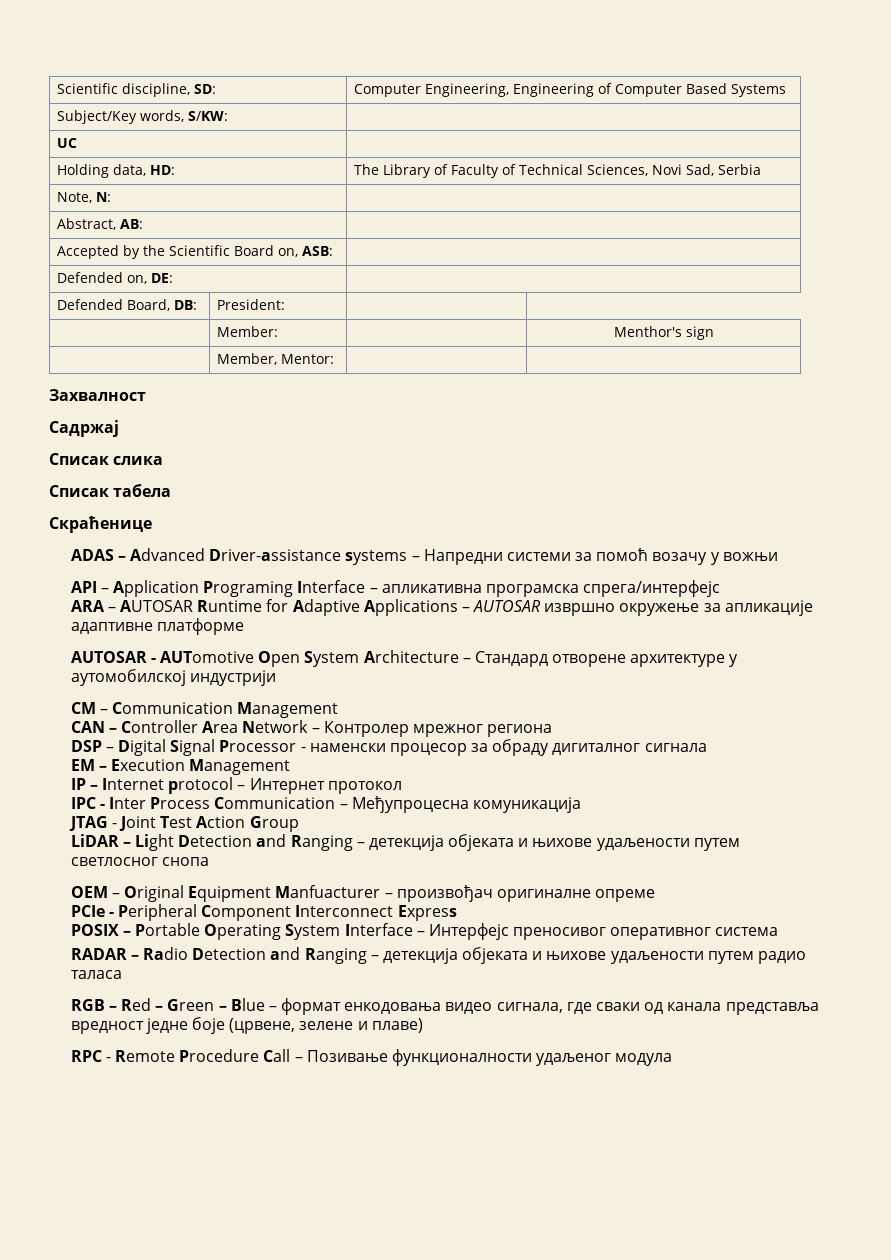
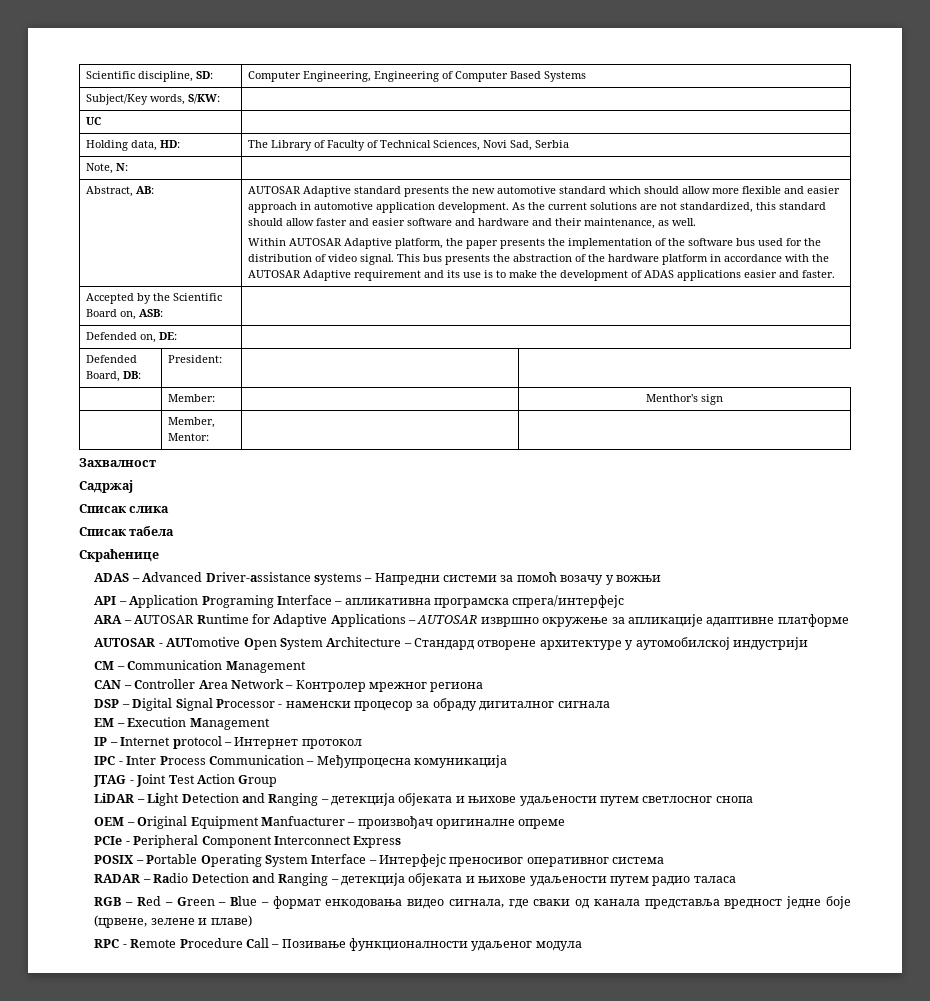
+ AUTOSAR Adaptive standard presents the new automotive standard which should allow more flexible and easier approach in automotive application development. As the current solutions are not standardized, this standard should allow faster and easier software and hardware and their maintenance, as well.
+ Within AUTOSAR Adaptive platform, the paper presents the implementation of the software bus used for the distribution of video signal. This bus presents the abstraction of the hardware platform in accordance with the AUTOSAR Adaptive requirement and its use is to make the development of ADAS applications easier and faster.

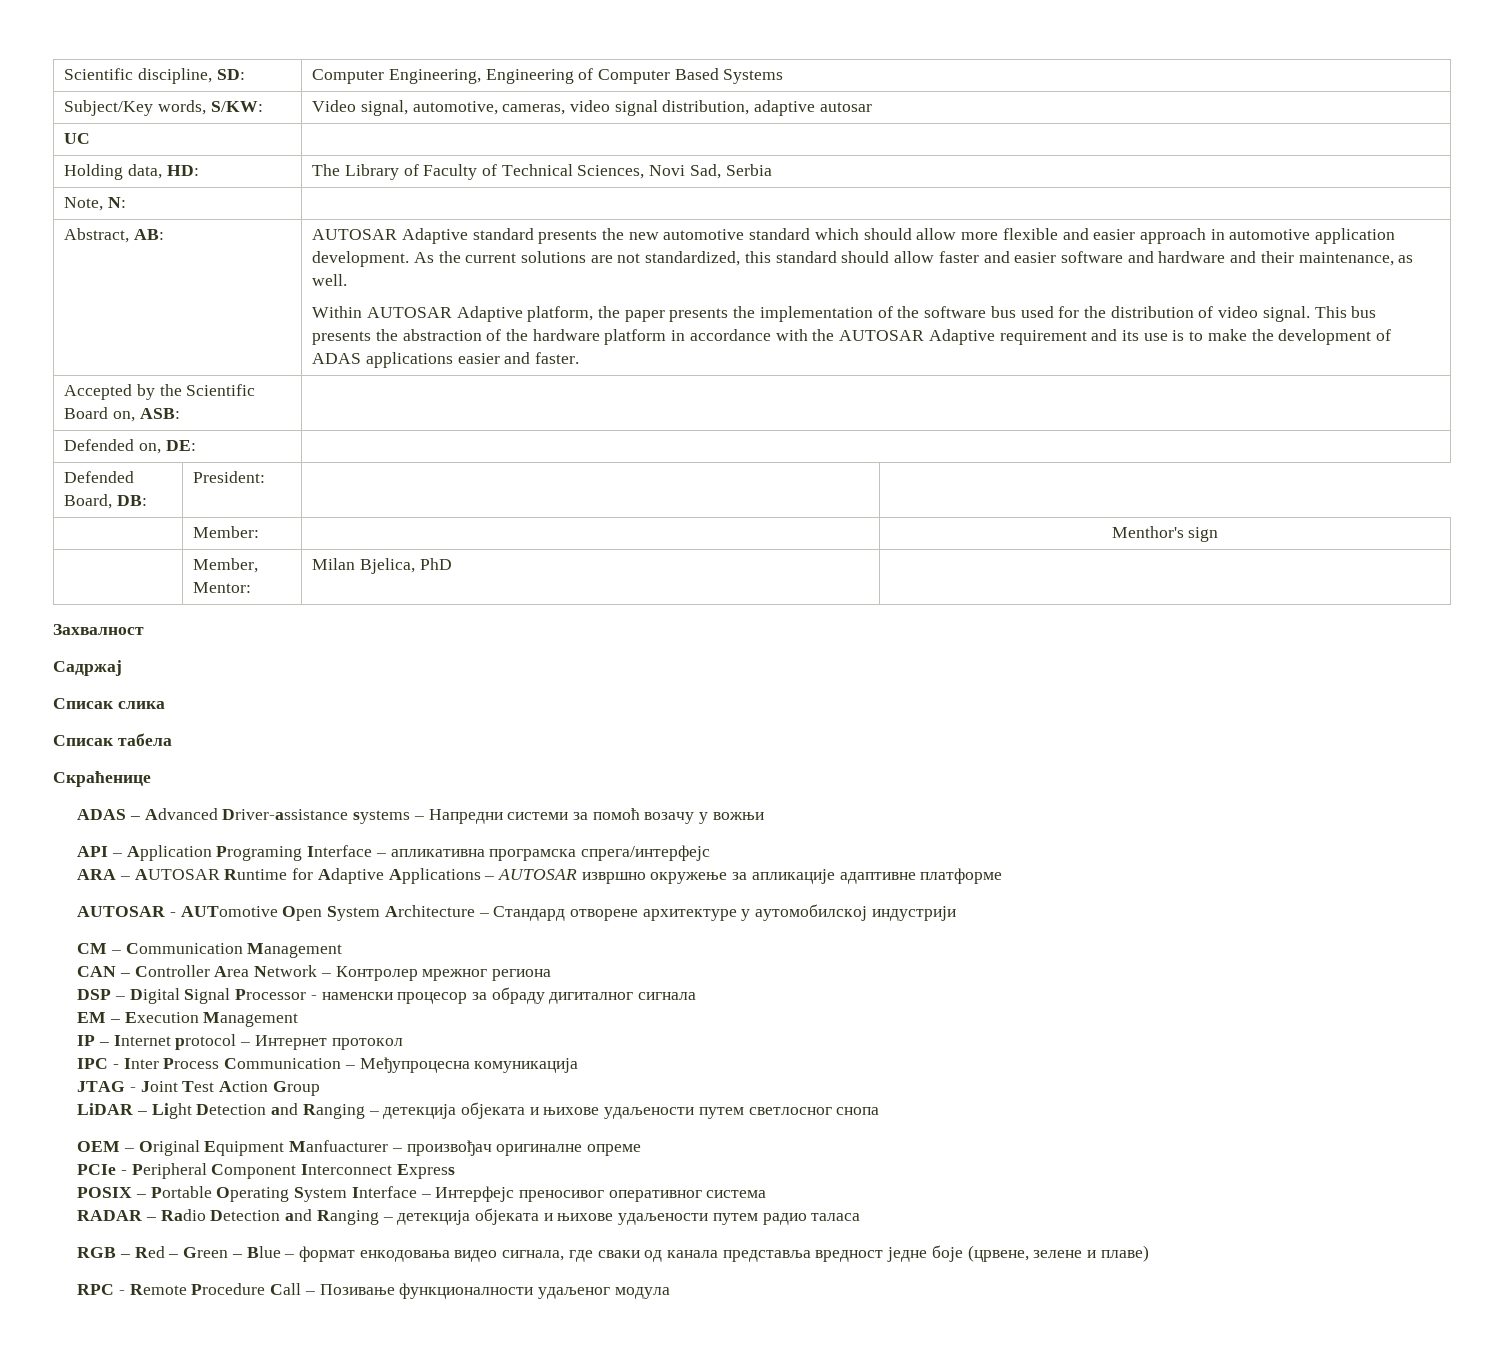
- Subject/Key words, S/KW: |
+ Subject/Key words, S/KW: | Video signal, automotive, cameras, video signal distribution, adaptive autosar
- | Member, Mentor: | |
+ | Member, Mentor: | Milan Bjelica, PhD |

